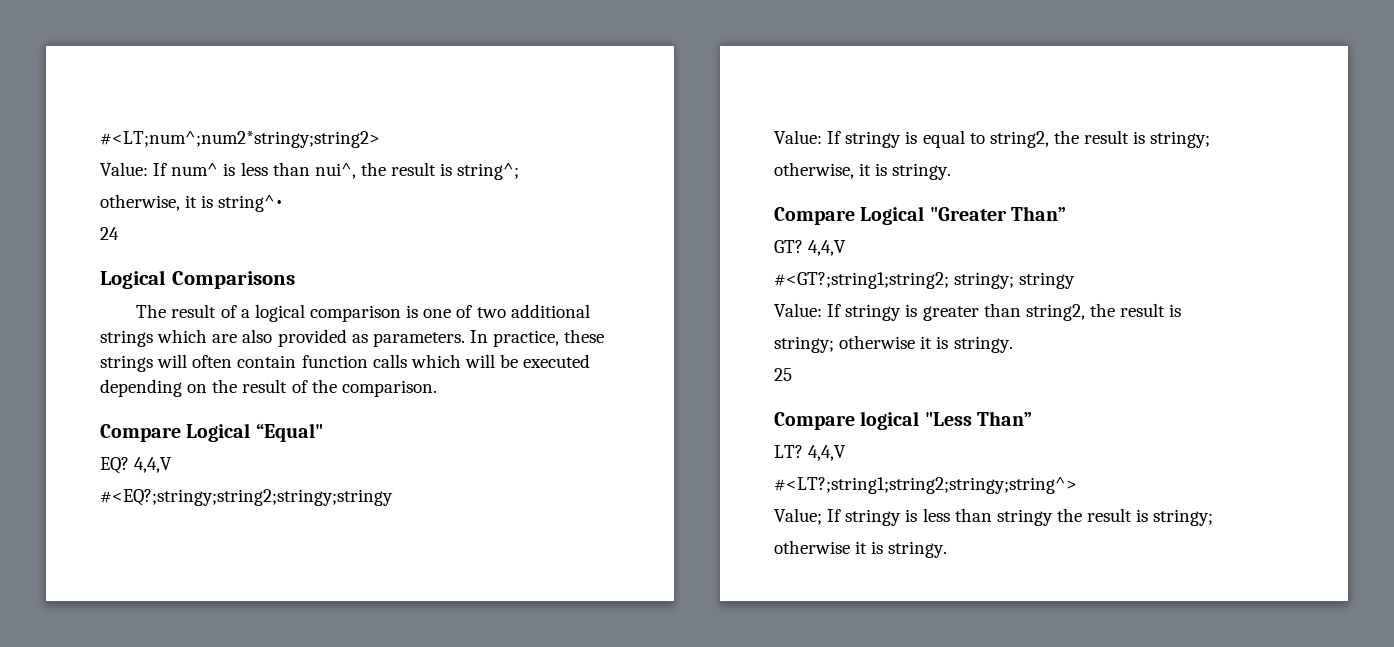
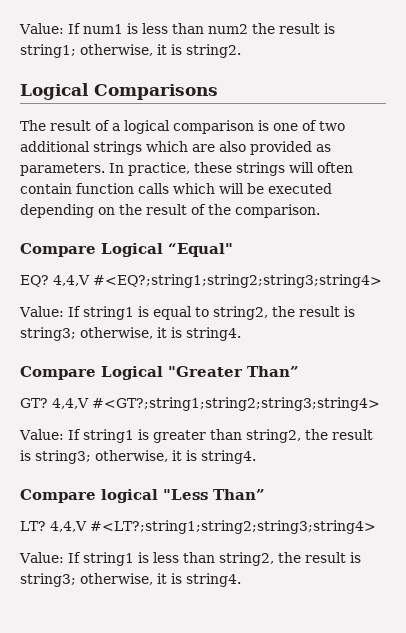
- #<LT;num^;num2*stringy;string2>
- Value: If num^ is less than nui^, the result is string^;
- otherwise, it is string^•
- 24
+ Value: If num1 is less than num2 the result is string1; otherwise, it is string2.
- EQ? 4,4,V
- #<EQ?;stringy;string2;stringy;stringy
- Value: If stringy is equal to string2, the result is stringy;
- otherwise, it is stringy.
+ EQ? 4,4,V #<EQ?;string1;string2;string3;string4>
+ Value: If string1 is equal to string2, the result is string3; otherwise, it is string4.
- GT? 4,4,V
- #<GT?;string1;string2; stringy; stringy
- Value: If stringy is greater than string2, the result is
- stringy; otherwise it is stringy.
- 25
+ GT? 4,4,V #<GT?;string1;string2;string3;string4>
+ Value: If string1 is greater than string2, the result is string3; otherwise, it is string4.
- LT? 4,4,V
- #<LT?;string1;string2;stringy;string^>
- Value; If stringy is less than stringy the result is stringy;
- otherwise it is stringy.
+ LT? 4,4,V #<LT?;string1;string2;string3;string4>
+ Value: If string1 is less than string2, the result is string3; otherwise, it is string4.

